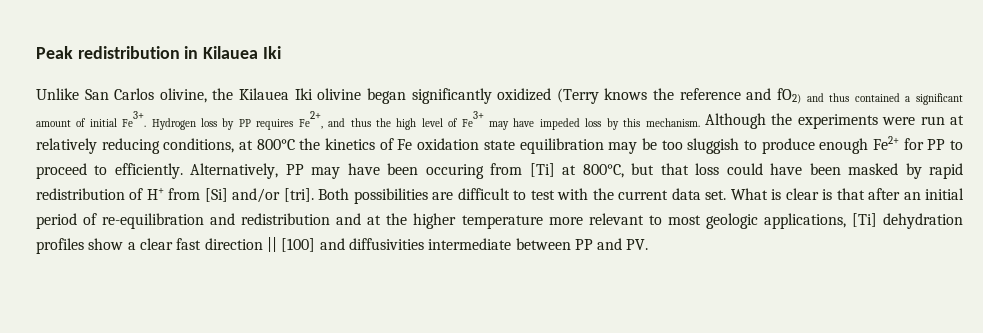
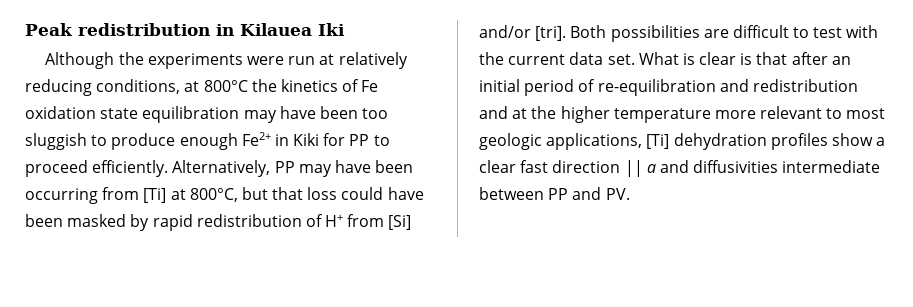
- Unlike San Carlos olivine, the Kilauea Iki olivine began significantly oxidized (Terry knows the reference and fO2) and thus contained a significant amount of initial Fe3+. Hydrogen loss by PP requires Fe2+, and thus the high level of Fe3+ may have impeded loss by this mechanism. Although the experiments were run at relatively reducing conditions, at 800°C the kinetics of Fe oxidation state equilibration may be too sluggish to produce enough Fe2+ for PP to proceed to efficiently.
+ Although the experiments were run at relatively reducing conditions, at 800°C the kinetics of Fe oxidation state equilibration may have been too sluggish to produce enough Fe2+ in Kiki for PP to proceed efficiently.
- Alternatively, PP may have been occuring from [Ti] at 800°C, but that loss could have been masked by rapid redistribution of H+ from [Si] and/or [tri].
+ Alternatively, PP may have been occurring from [Ti] at 800°C, but that loss could have been masked by rapid redistribution of H+ from [Si] and/or [tri].
- What is clear is that after an initial period of re-equilibration and redistribution and at the higher temperature more relevant to most geologic applications, [Ti] dehydration profiles show a clear fast direction || [100] and diffusivities intermediate between PP and PV.
+ What is clear is that after an initial period of re-equilibration and redistribution and at the higher temperature more relevant to most geologic applications, [Ti] dehydration profiles show a clear fast direction || a and diffusivities intermediate between PP and PV.

